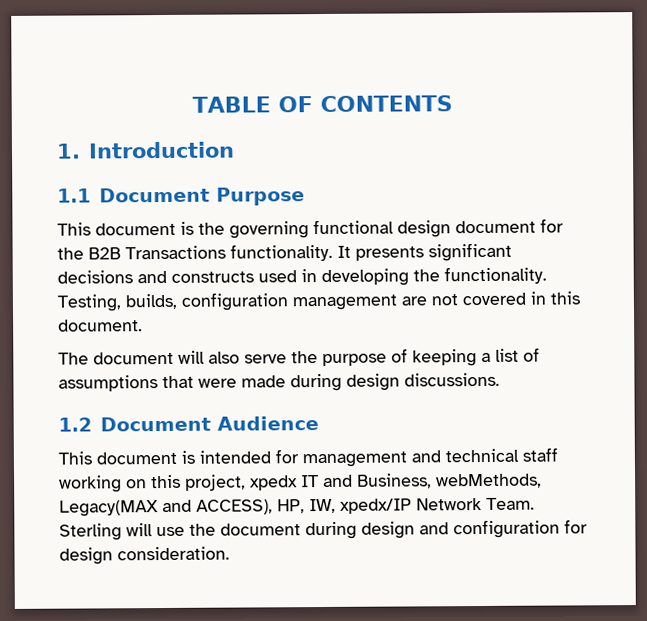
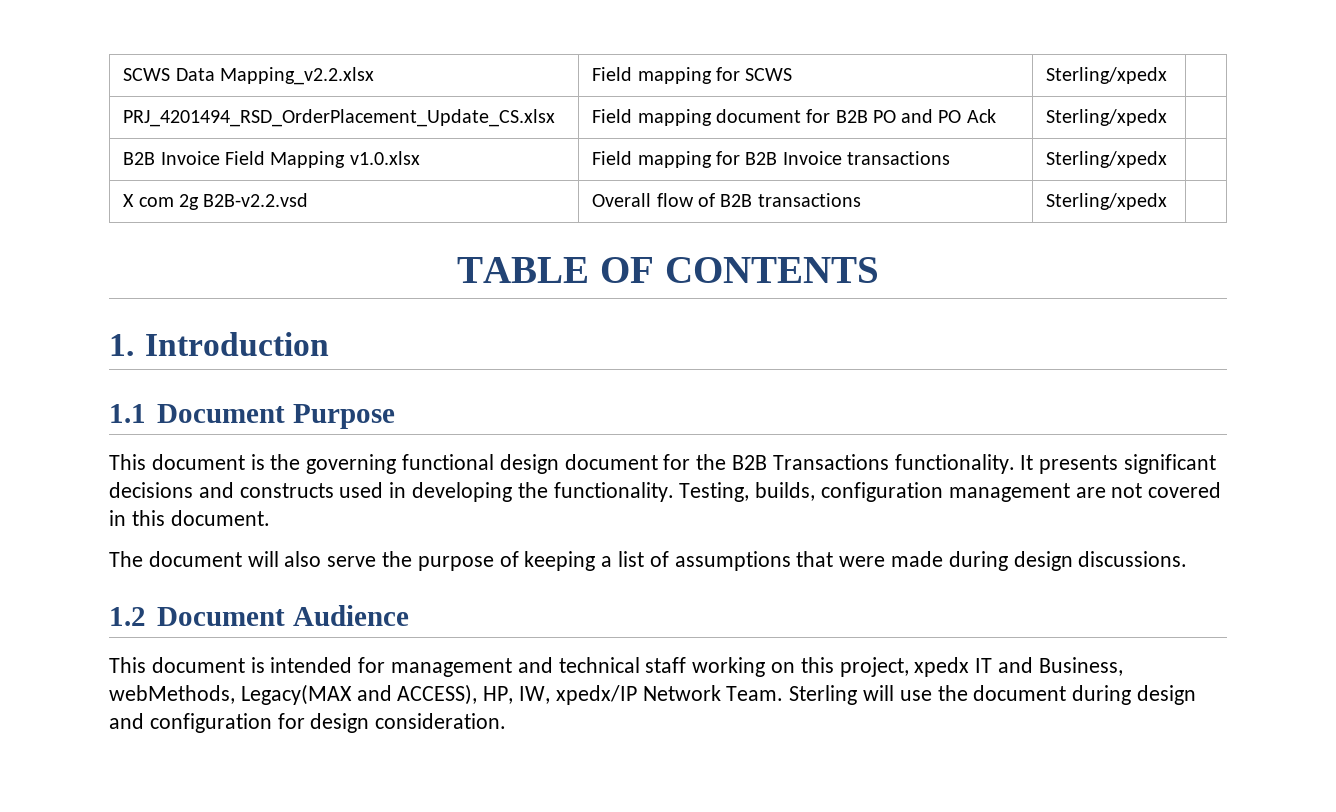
+ SCWS Data Mapping_v2.2.xlsx | Field mapping for SCWS | Sterling/xpedx |
+ PRJ_4201494_RSD_OrderPlacement_Update_CS.xlsx | Field mapping document for B2B PO and PO Ack | Sterling/xpedx |
+ B2B Invoice Field Mapping v1.0.xlsx | Field mapping for B2B Invoice transactions | Sterling/xpedx |
+ X com 2g B2B-v2.2.vsd | Overall flow of B2B transactions | Sterling/xpedx |

